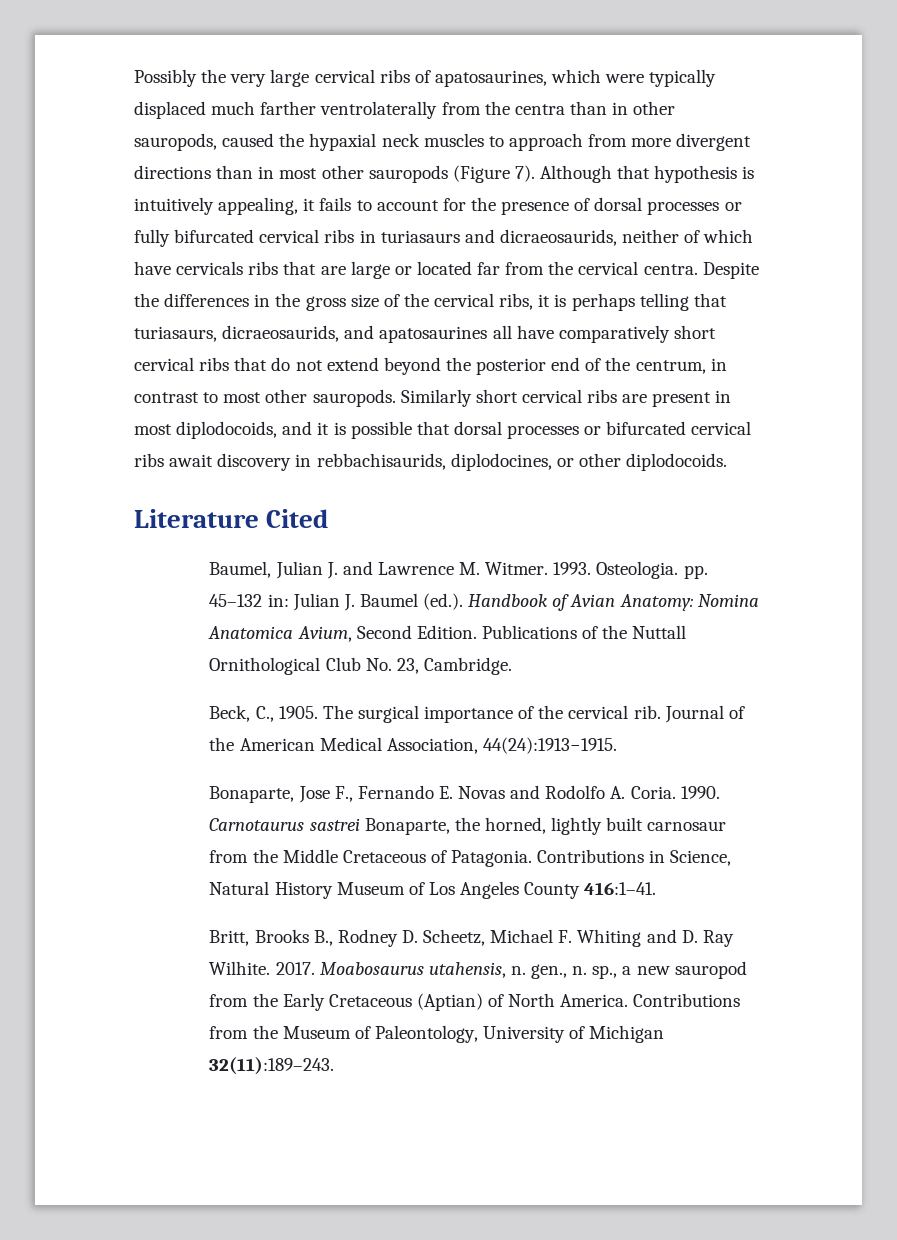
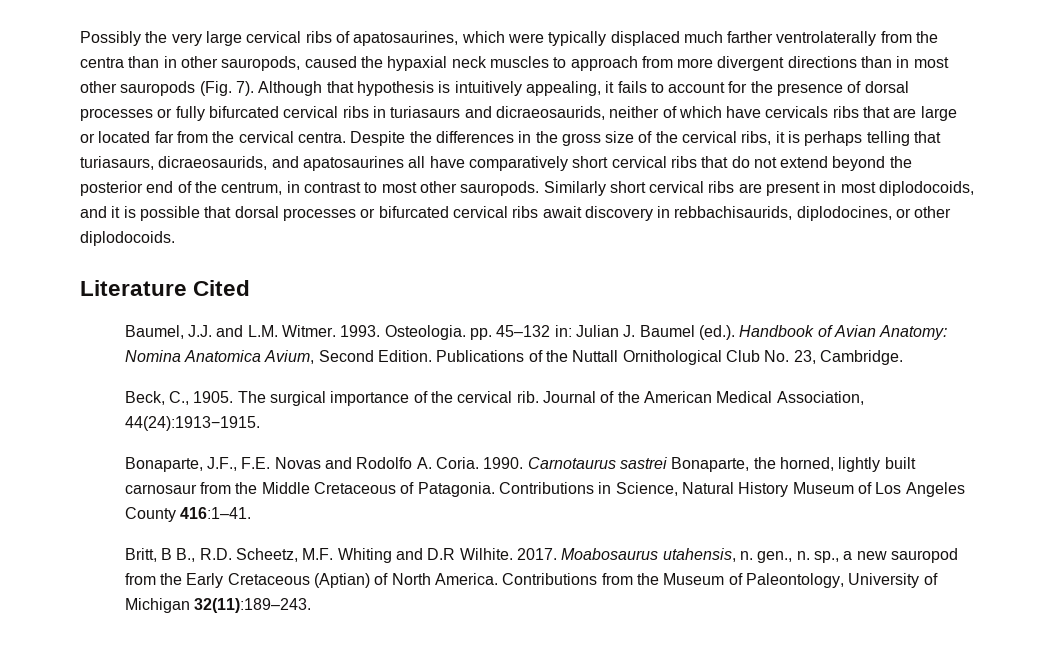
- Possibly the very large cervical ribs of apatosaurines, which were typically displaced much farther ventrolaterally from the centra than in other sauropods, caused the hypaxial neck muscles to approach from more divergent directions than in most other sauropods (Figure 7).
+ Possibly the very large cervical ribs of apatosaurines, which were typically displaced much farther ventrolaterally from the centra than in other sauropods, caused the hypaxial neck muscles to approach from more divergent directions than in most other sauropods (Fig. 7).
- Baumel, Julian J. and Lawrence M. Witmer.
+ Baumel, J.J. and L.M. Witmer.
- Bonaparte, Jose F., Fernando E. Novas and Rodolfo A. Coria.
+ Bonaparte, J.F., F.E. Novas and Rodolfo A. Coria.
- Britt, Brooks B., Rodney D. Scheetz, Michael F. Whiting and D. Ray Wilhite.
+ Britt, B B., R.D. Scheetz, M.F. Whiting and D.R Wilhite.

